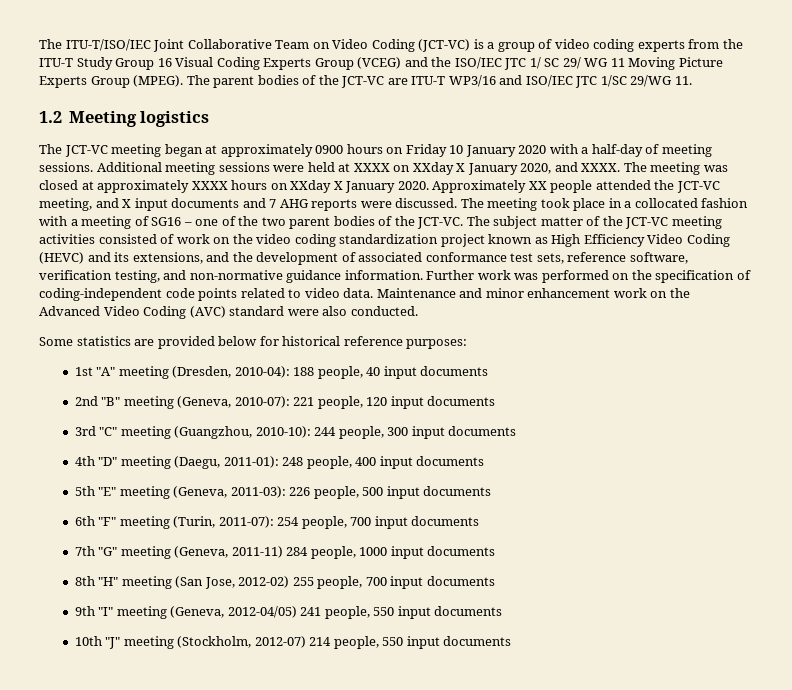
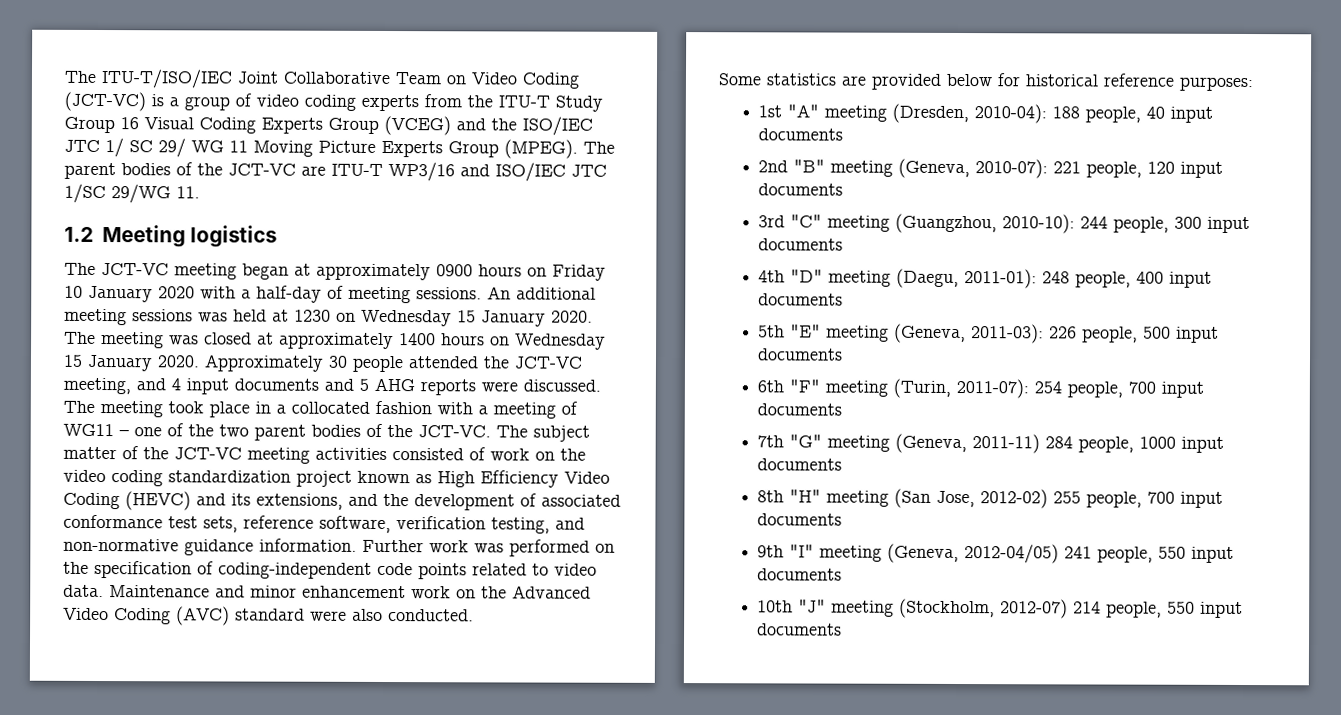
- Additional meeting sessions were held at XXXX on XXday X January 2020, and XXXX.
+ An additional meeting sessions was held at 1230 on Wednesday 15 January 2020.
- The meeting was closed at approximately XXXX hours on XXday X January 2020.
+ The meeting was closed at approximately 1400 hours on Wednesday 15 January 2020.
- Approximately XX people attended the JCT-VC meeting, and X input documents and 7 AHG reports were discussed.
+ Approximately 30 people attended the JCT-VC meeting, and 4 input documents and 5 AHG reports were discussed.
- The meeting took place in a collocated fashion with a meeting of SG16 – one of the two parent bodies of the JCT-VC.
+ The meeting took place in a collocated fashion with a meeting of WG11 – one of the two parent bodies of the JCT-VC.

